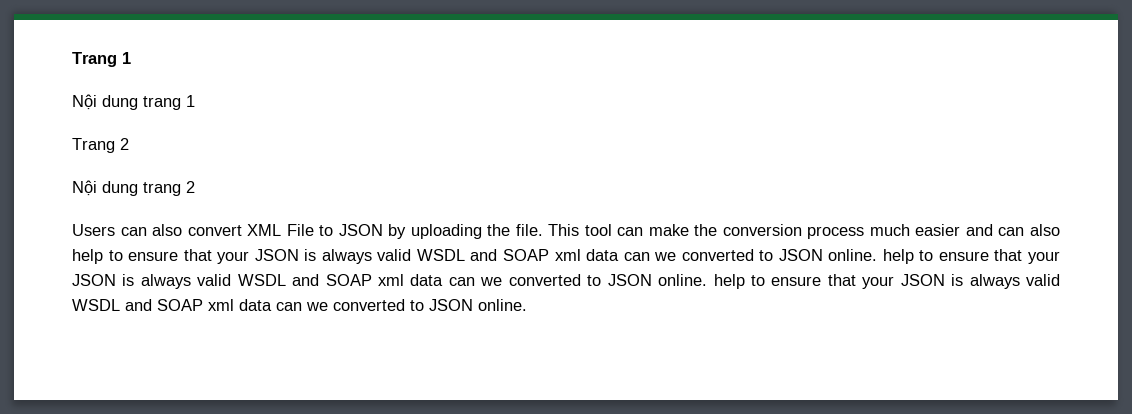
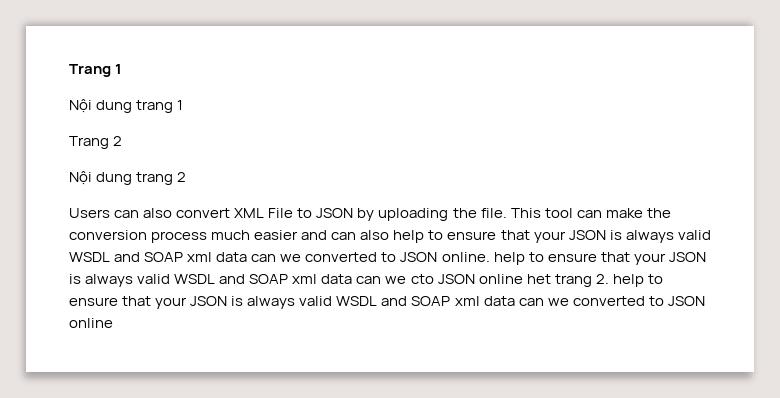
- This tool can make the conversion process much easier and can also help to ensure that your JSON is always valid WSDL and SOAP xml data can we converted to JSON online. help to ensure that your JSON is always valid WSDL and SOAP xml data can we converted to JSON online. help to ensure that your JSON is always valid WSDL and SOAP xml data can we converted to JSON online.
+ This tool can make the conversion process much easier and can also help to ensure that your JSON is always valid WSDL and SOAP xml data can we converted to JSON online. help to ensure that your JSON is always valid WSDL and SOAP xml data can we cto JSON online het trang 2. help to ensure that your JSON is always valid WSDL and SOAP xml data can we converted to JSON online

